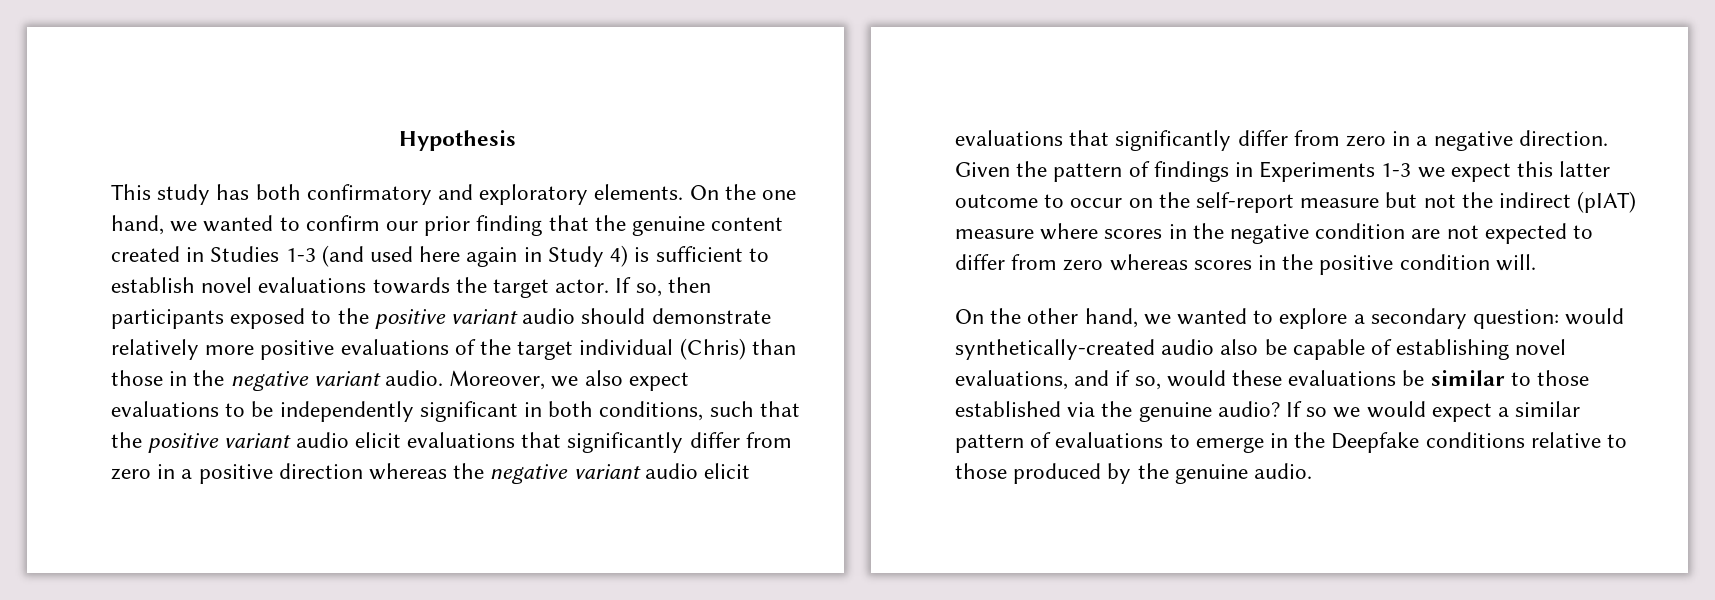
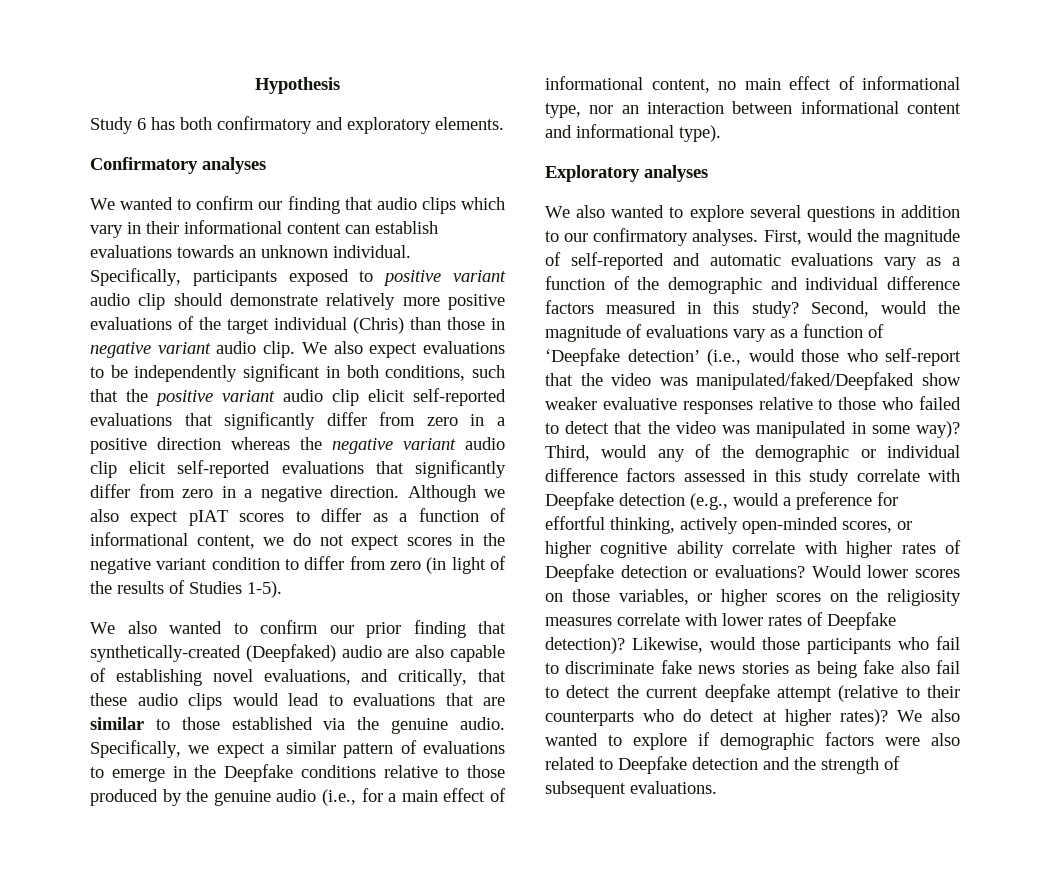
- This study has both confirmatory and exploratory elements. On the one hand, we wanted to confirm our prior finding that the genuine content created in Studies 1-3 (and used here again in Study 4) is sufficient to establish novel evaluations towards the target actor. If so, then participants exposed to the positive variant audio should demonstrate relatively more positive evaluations of the target individual (Chris) than those in the negative variant audio. Moreover, we also expect evaluations to be independently significant in both conditions, such that the positive variant audio elicit evaluations that significantly differ from zero in a positive direction whereas the negative variant audio elicit evaluations that significantly differ from zero in a negative direction.
+ Study 6 has both confirmatory and exploratory elements.
+ Confirmatory analyses
+ We wanted to confirm our finding that audio clips which vary in their informational content can establish evaluations towards an unknown individual. Specifically, participants exposed to positive variant audio clip should demonstrate relatively more positive evaluations of the target individual (Chris) than those in negative variant audio clip. We also expect evaluations to be independently significant in both conditions, such that the positive variant audio clip elicit self-reported evaluations that significantly differ from zero in a positive direction whereas the negative variant audio clip elicit self-reported evaluations that significantly differ from zero in a negative direction.
- Given the pattern of findings in Experiments 1-3 we expect this latter outcome to occur on the self-report measure but not the indirect (pIAT) measure where scores in the negative condition are not expected to differ from zero whereas scores in the positive condition will.
- On the other hand, we wanted to explore a secondary question: would synthetically-created audio also be capable of establishing novel evaluations, and if so, would these evaluations be similar to those established via the genuine audio? If so we would expect a similar pattern of evaluations to emerge in the Deepfake conditions relative to those produced by the genuine audio.
+ Although we also expect pIAT scores to differ as a function of informational content, we do not expect scores in the negative variant condition to differ from zero (in light of the results of Studies 1-5).
+ We also wanted to confirm our prior finding that synthetically-created (Deepfaked) audio are also capable of establishing novel evaluations, and critically, that these audio clips would lead to evaluations that are similar to those established via the genuine audio. Specifically, we expect a similar pattern of evaluations to emerge in the Deepfake conditions relative to those produced by the genuine audio (i.e., for a main effect of informational content, no main effect of informational type, nor an interaction between informational content and informational type).
+ Exploratory analyses
+ We also wanted to explore several questions in addition to our confirmatory analyses. First, would the magnitude of self-reported and automatic evaluations vary as a function of the demographic and individual difference factors measured in this study? Second, would the magnitude of evaluations vary as a function of ‘Deepfake detection’ (i.e., would those who self-report that the video was manipulated/faked/Deepfaked show weaker evaluative responses relative to those who failed to detect that the video was manipulated in some way)? Third, would any of the demographic or individual difference factors assessed in this study correlate with Deepfake detection (e.g., would a preference for effortful thinking, actively open-minded scores, or higher cognitive ability correlate with higher rates of Deepfake detection or evaluations? Would lower scores on those variables, or higher scores on the religiosity measures correlate with lower rates of Deepfake detection)? Likewise, would those participants who fail to discriminate fake news stories as being fake also fail to detect the current deepfake attempt (relative to their counterparts who do detect at higher rates)? We also wanted to explore if demographic factors were also related to Deepfake detection and the strength of subsequent evaluations.

